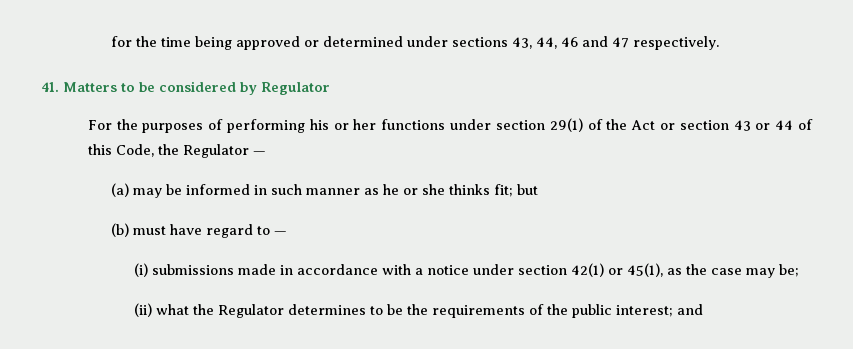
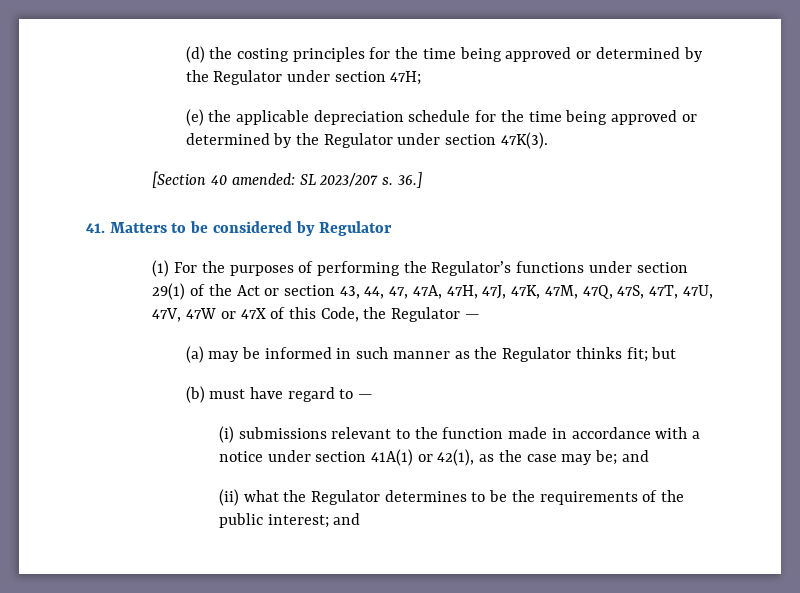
- for the time being approved or determined under sections 43, 44, 46 and 47 respectively.
+ (d) the costing principles for the time being approved or determined by the Regulator under section 47H;
+ (e) the applicable depreciation schedule for the time being approved or determined by the Regulator under section 47K(3).
+ [Section 40 amended: SL 2023/207 s. 36.]
- For the purposes of performing his or her functions under section 29(1) of the Act or section 43 or 44 of this Code, the Regulator —
+ (1) For the purposes of performing the Regulator’s functions under section 29(1) of the Act or section 43, 44, 47, 47A, 47H, 47J, 47K, 47M, 47Q, 47S, 47T, 47U, 47V, 47W or 47X of this Code, the Regulator —
- (a) may be informed in such manner as he or she thinks fit; but
+ (a) may be informed in such manner as the Regulator thinks fit; but
- (i) submissions made in accordance with a notice under section 42(1) or 45(1), as the case may be;
+ (i) submissions relevant to the function made in accordance with a notice under section 41A(1) or 42(1), as the case may be; and

